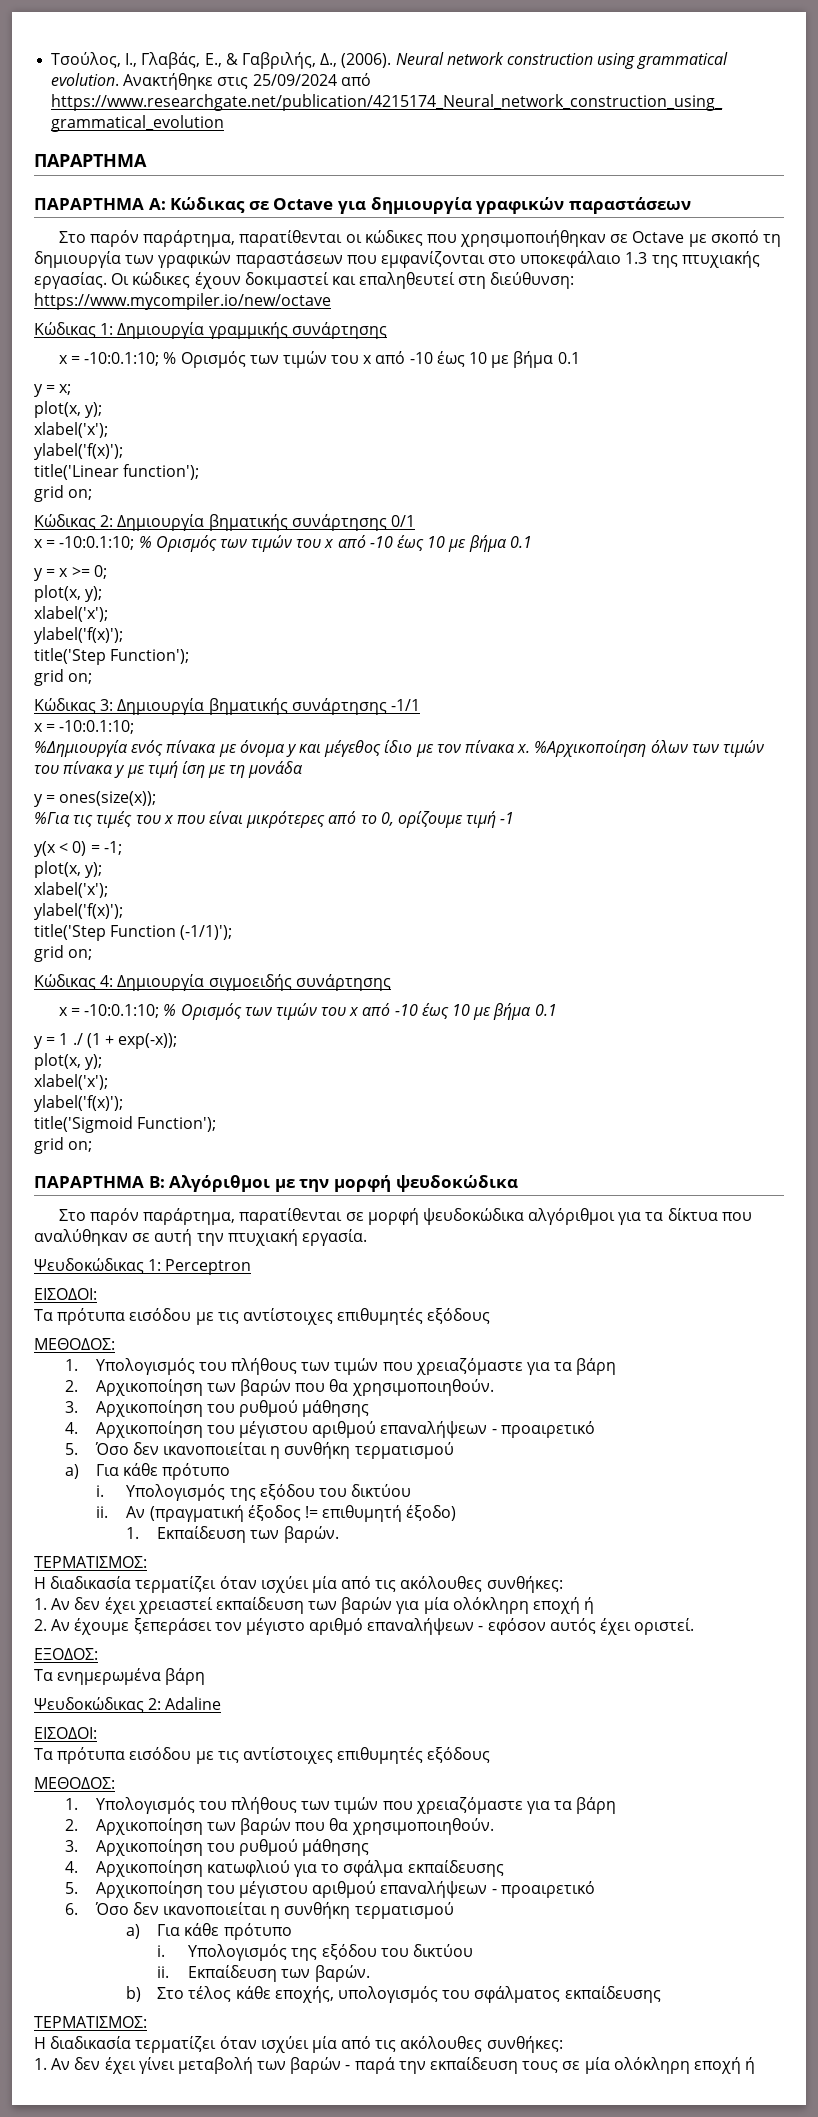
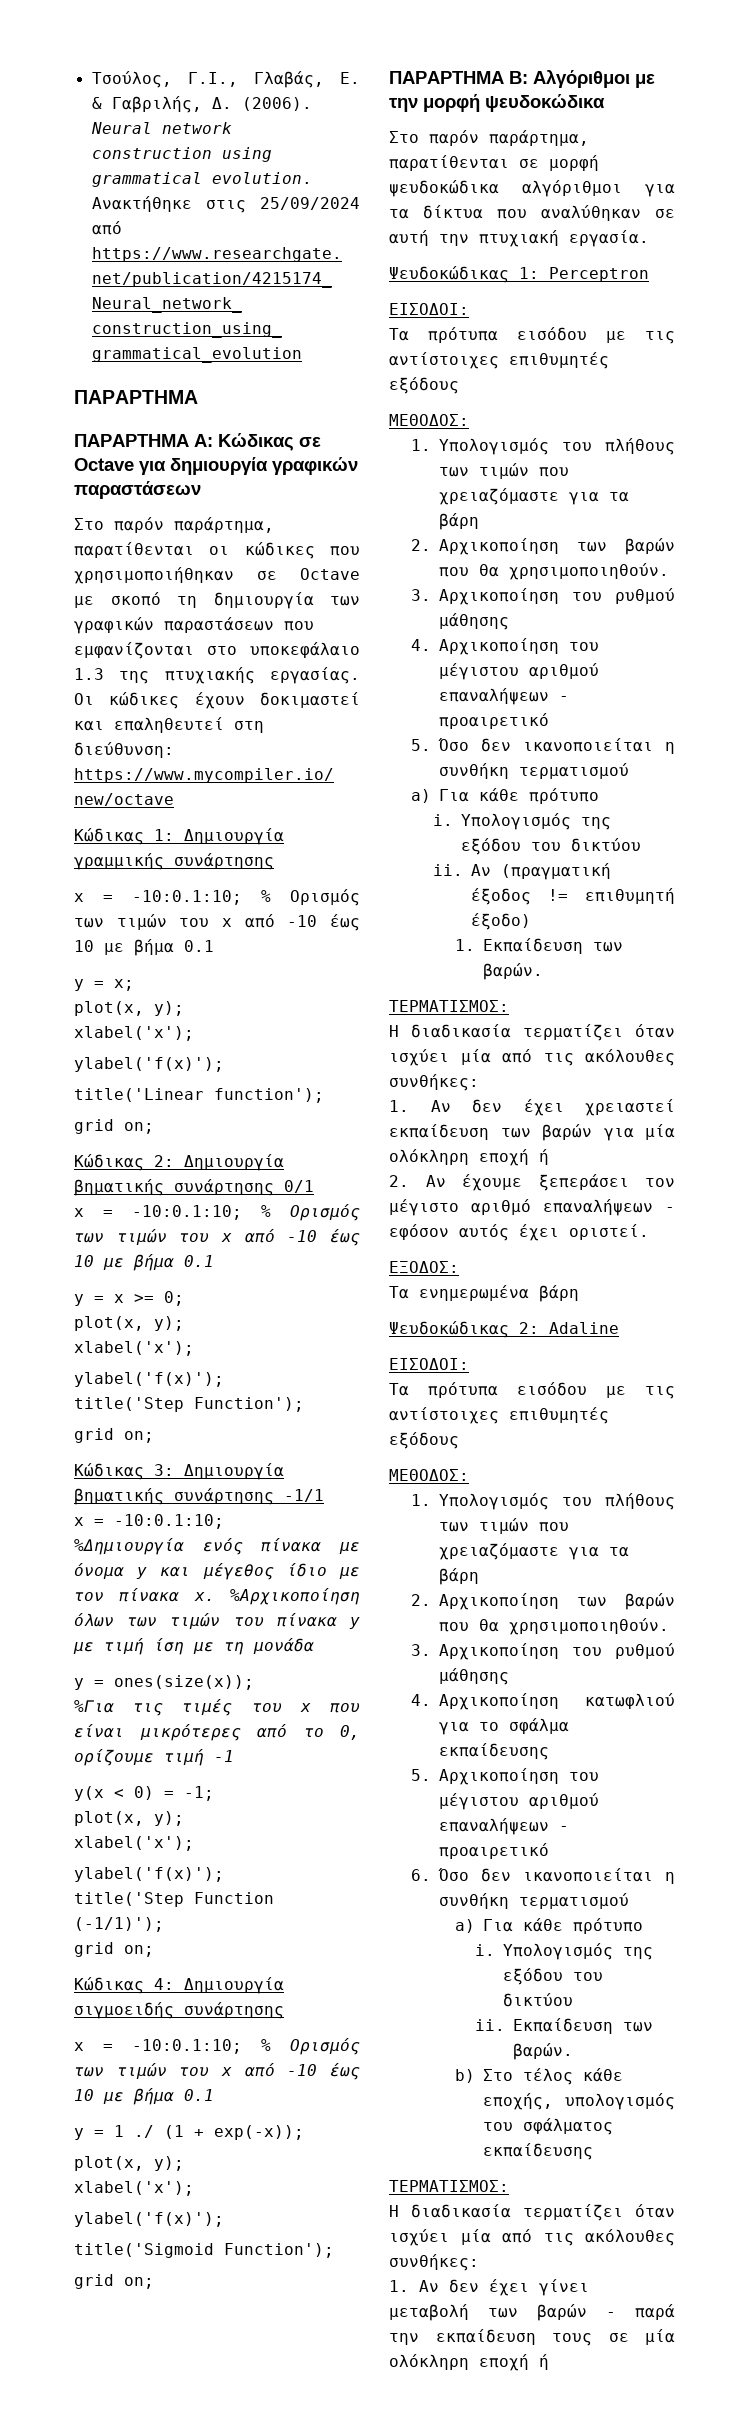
- Τσούλος, Ι., Γλαβάς, Ε., & Γαβριλής, Δ., (2006).
+ Τσούλος, Γ.Ι., Γλαβάς, Ε. & Γαβριλής, Δ. (2006).

